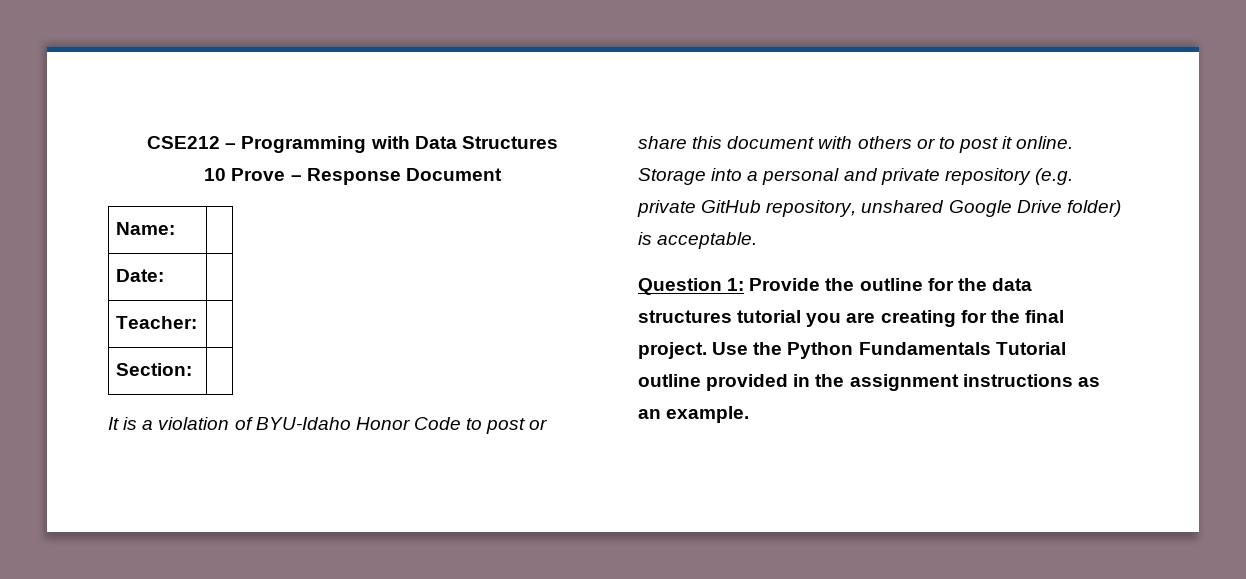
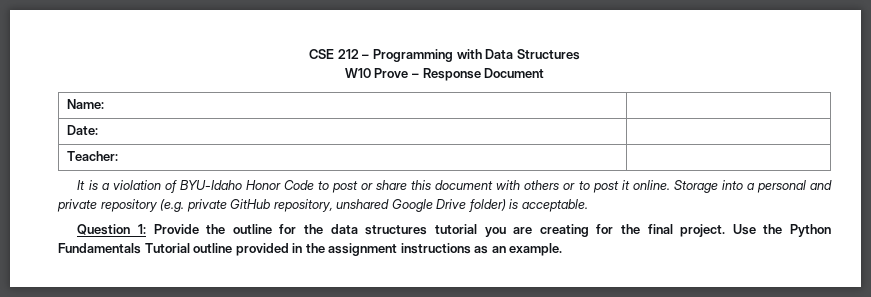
- CSE212 – Programming with Data Structures
+ CSE 212 – Programming with Data Structures
- 10 Prove – Response Document
+ W10 Prove – Response Document
- Section: |

